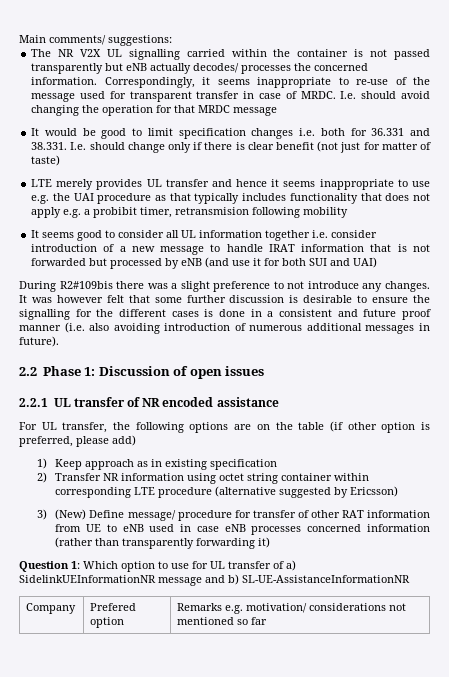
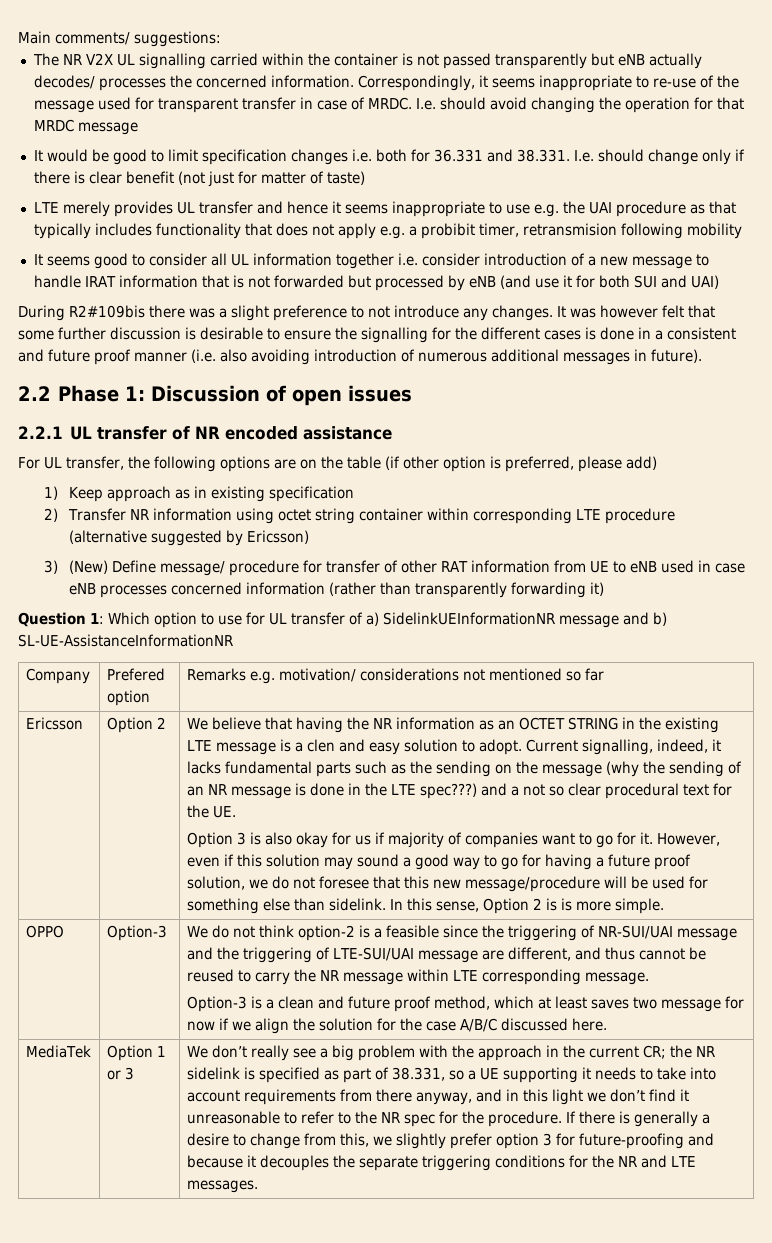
+ Ericsson | Option 2 | We believe that having the NR information as an OCTET STRING in the existing LTE message is a clen and easy solution to adopt. Current signalling, indeed, it lacks fundamental parts such as the sending on the message (why the sending of an NR message is done in the LTE spec???) and a not so clear procedural text for the UE.
+ Option 3 is also okay for us if majority of companies want to go for it. However, even if this solution may sound a good way to go for having a future proof solution, we do not foresee that this new message/procedure will be used for something else than sidelink. In this sense, Option 2 is is more simple.
+ OPPO | Option-3 | We do not think option-2 is a feasible since the triggering of NR-SUI/UAI message and the triggering of LTE-SUI/UAI message are different, and thus cannot be reused to carry the NR message within LTE corresponding message.
+ Option-3 is a clean and future proof method, which at least saves two message for now if we align the solution for the case A/B/C discussed here.
+ MediaTek | Option 1 or 3 | We don’t really see a big problem with the approach in the current CR; the NR sidelink is specified as part of 38.331, so a UE supporting it needs to take into account requirements from there anyway, and in this light we don’t find it unreasonable to refer to the NR spec for the procedure. If there is generally a desire to change from this, we slightly prefer option 3 for future-proofing and because it decouples the separate triggering conditions for the NR and LTE messages.

